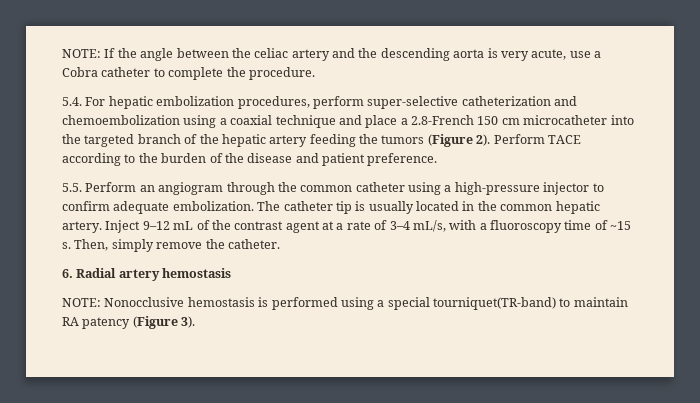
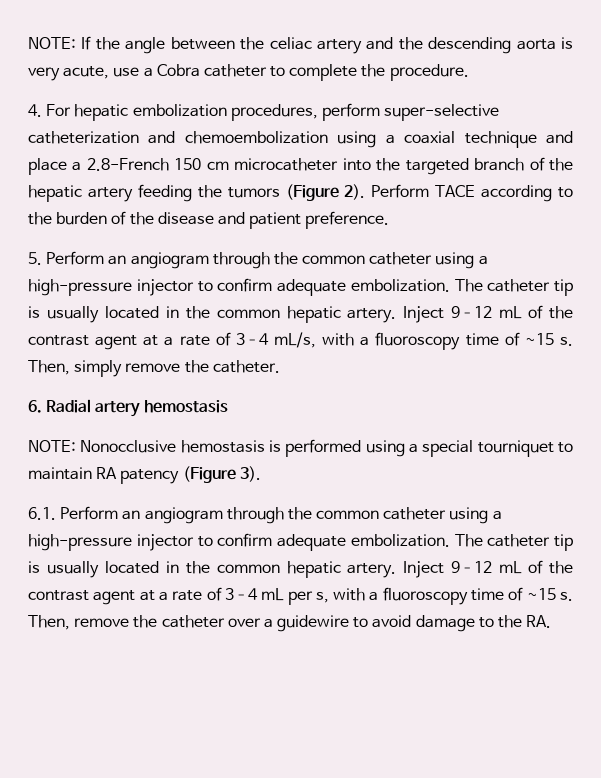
- 5.4. For hepatic embolization procedures, perform super-selective catheterization and chemoembolization using a coaxial technique and place a 2.8-French 150 cm microcatheter into the targeted branch of the hepatic artery feeding the tumors (Figure 2).
+ 4. For hepatic embolization procedures, perform super-selective catheterization and chemoembolization using a coaxial technique and place a 2.8-French 150 cm microcatheter into the targeted branch of the hepatic artery feeding the tumors (Figure 2).
- 5.5. Perform an angiogram through the common catheter using a high-pressure injector to confirm adequate embolization.
+ 5. Perform an angiogram through the common catheter using a high-pressure injector to confirm adequate embolization.
- NOTE: Nonocclusive hemostasis is performed using a special tourniquet(TR-band) to maintain RA patency (Figure 3).
+ NOTE: Nonocclusive hemostasis is performed using a special tourniquet to maintain RA patency (Figure 3).
+ 6.1. Perform an angiogram through the common catheter using a high-pressure injector to confirm adequate embolization. The catheter tip is usually located in the common hepatic artery. Inject 9–12 mL of the contrast agent at a rate of 3–4 mL per s, with a fluoroscopy time of ~15 s. Then, remove the catheter over a guidewire to avoid damage to the RA.

